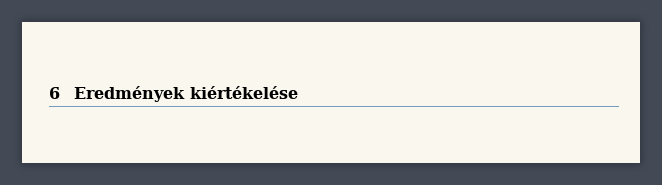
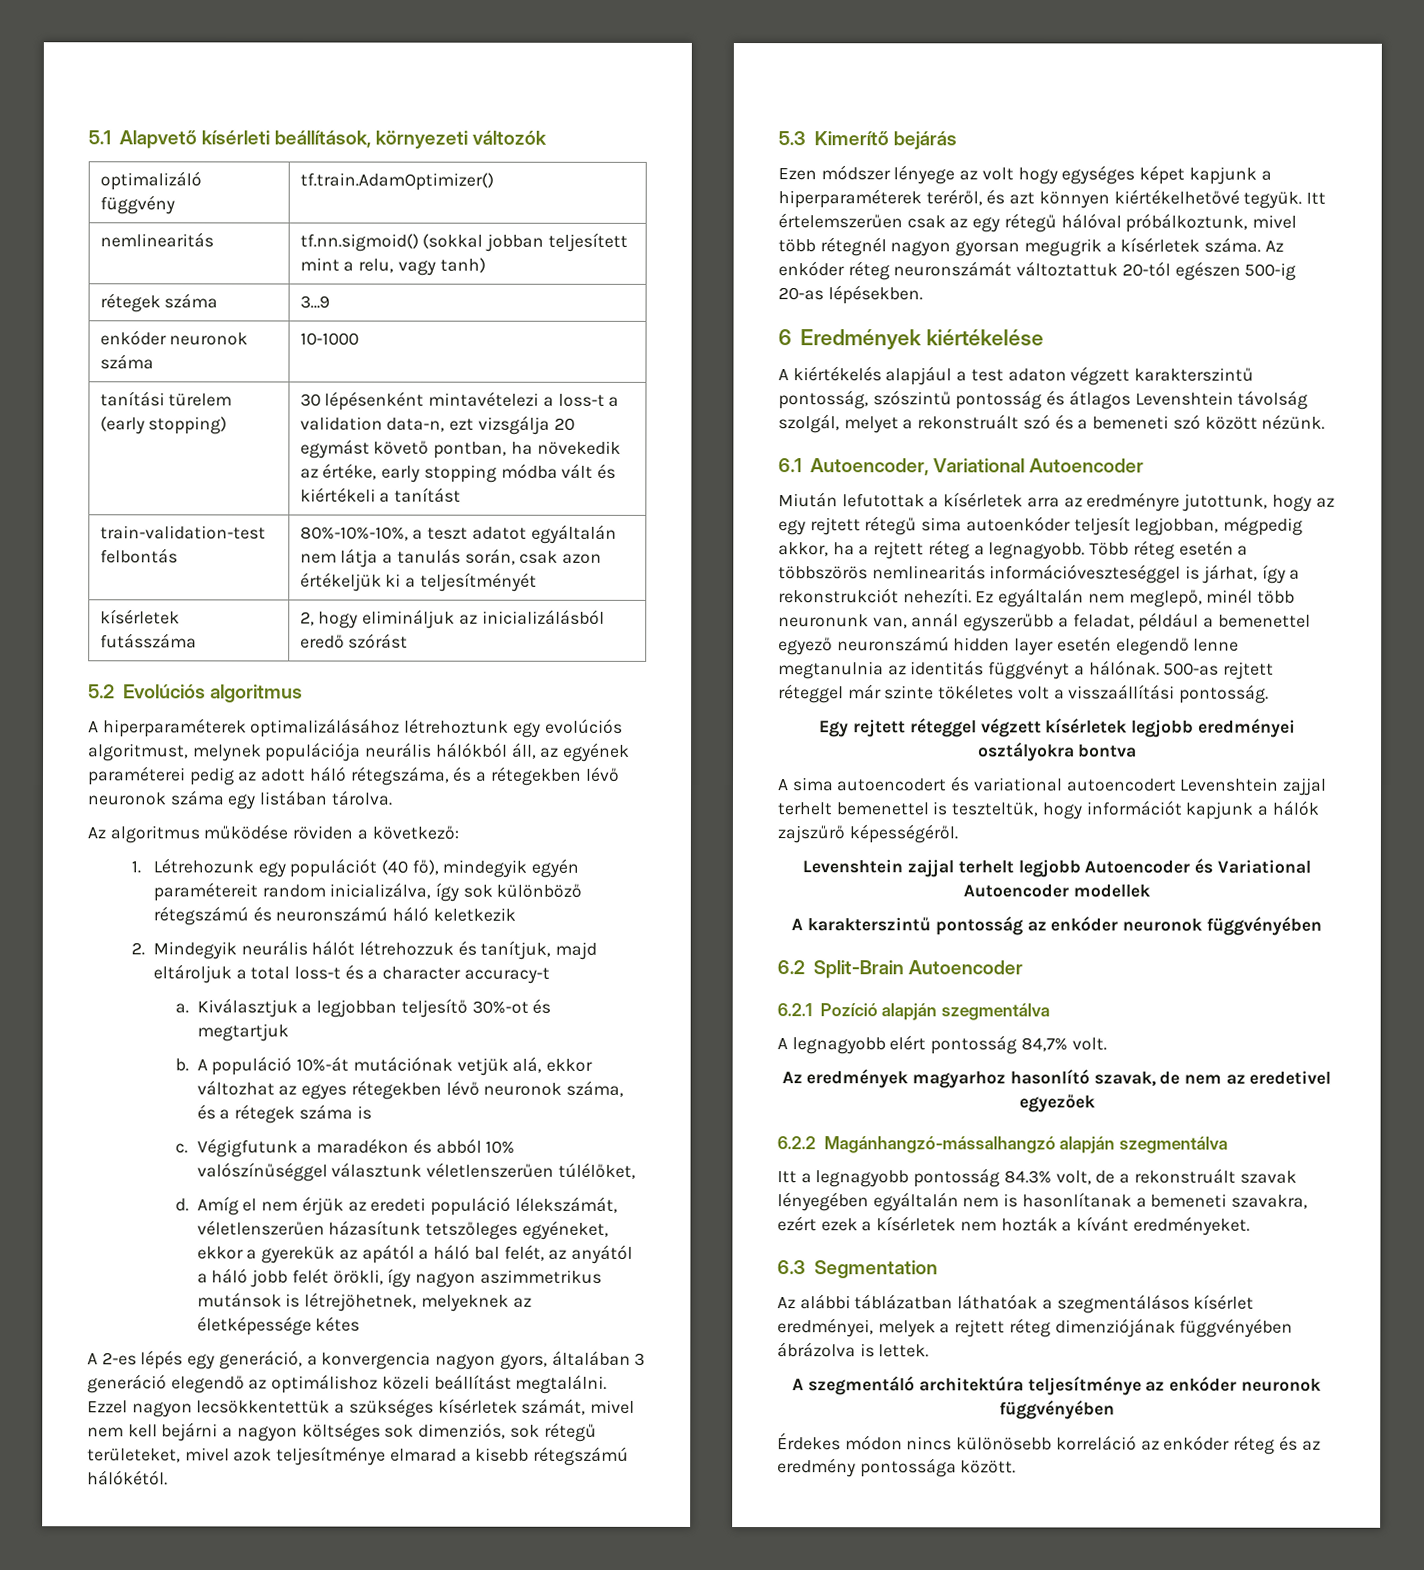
+ 5.1 Alapvető kísérleti beállítások, környezeti változók
+ optimalizáló függvény | tf.train.AdamOptimizer()
+ nemlinearitás | tf.nn.sigmoid() (sokkal jobban teljesített mint a relu, vagy tanh)
+ rétegek száma | 3…9
+ enkóder neuronok száma | 10-1000
+ tanítási türelem (early stopping) | 30 lépésenként mintavételezi a loss-t a validation data-n, ezt vizsgálja 20 egymást követő pontban, ha növekedik az értéke, early stopping módba vált és kiértékeli a tanítást
+ train-validation-test felbontás | 80%-10%-10%, a teszt adatot egyáltalán nem látja a tanulás során, csak azon értékeljük ki a teljesítményét
+ kísérletek futásszáma | 2, hogy elimináljuk az inicializálásból eredő szórást
+ 5.2 Evolúciós algoritmus
+ A hiperparaméterek optimalizálásához létrehoztunk egy evolúciós algoritmust, melynek populációja neurális hálókból áll, az egyének paraméterei pedig az adott háló rétegszáma, és a rétegekben lévő neuronok száma egy listában tárolva.
+ Az algoritmus működése röviden a következő:
+ 1. Létrehozunk egy populációt (40 fő), mindegyik egyén paramétereit random inicializálva, így sok különböző rétegszámú és neuronszámú háló keletkezik
+ 2. Mindegyik neurális hálót létrehozzuk és tanítjuk, majd eltároljuk a total loss-t és a character accuracy-t
+ a. Kiválasztjuk a legjobban teljesítő 30%-ot és megtartjuk
+ b. A populáció 10%-át mutációnak vetjük alá, ekkor változhat az egyes rétegekben lévő neuronok száma, és a rétegek száma is
+ c. Végigfutunk a maradékon és abból 10% valószínűséggel választunk véletlenszerűen túlélőket,
+ d. Amíg el nem érjük az eredeti populáció lélekszámát, véletlenszerűen házasítunk tetszőleges egyéneket, ekkor a gyerekük az apától a háló bal felét, az anyától a háló jobb felét örökli, így nagyon aszimmetrikus mutánsok is létrejöhetnek, melyeknek az életképessége kétes
+ A 2-es lépés egy generáció, a konvergencia nagyon gyors, általában 3 generáció elegendő az optimálishoz közeli beállítást megtalálni. Ezzel nagyon lecsökkentettük a szükséges kísérletek számát, mivel nem kell bejárni a nagyon költséges sok dimenziós, sok rétegű területeket, mivel azok teljesítménye elmarad a kisebb rétegszámú hálókétól.
+ 5.3 Kimerítő bejárás
+ Ezen módszer lényege az volt hogy egységes képet kapjunk a hiperparaméterek teréről, és azt könnyen kiértékelhetővé tegyük. Itt értelemszerűen csak az egy rétegű hálóval próbálkoztunk, mivel több rétegnél nagyon gyorsan megugrik a kísérletek száma. Az enkóder réteg neuronszámát változtattuk 20-tól egészen 500-ig 20-as lépésekben.
  6 Eredmények kiértékelése
+ A kiértékelés alapjául a test adaton végzett karakterszintű pontosság, szószintű pontosság és átlagos Levenshtein távolság szolgál, melyet a rekonstruált szó és a bemeneti szó között nézünk.
+ 6.1 Autoencoder, Variational Autoencoder
+ Miután lefutottak a kísérletek arra az eredményre jutottunk, hogy az egy rejtett rétegű sima autoenkóder teljesít legjobban, mégpedig akkor, ha a rejtett réteg a legnagyobb. Több réteg esetén a többszörös nemlinearitás információveszteséggel is járhat, így a rekonstrukciót nehezíti. Ez egyáltalán nem meglepő, minél több neuronunk van, annál egyszerűbb a feladat, például a bemenettel egyező neuronszámú hidden layer esetén elegendő lenne megtanulnia az identitás függvényt a hálónak. 500-as rejtett réteggel már szinte tökéletes volt a visszaállítási pontosság.
+ Egy rejtett réteggel végzett kísérletek legjobb eredményei osztályokra bontva
+ A sima autoencodert és variational autoencodert Levenshtein zajjal terhelt bemenettel is teszteltük, hogy információt kapjunk a hálók zajszűrő képességéről.
+ Levenshtein zajjal terhelt legjobb Autoencoder és Variational Autoencoder modellek
+ A karakterszintű pontosság az enkóder neuronok függvényében
+ 6.2 Split-Brain Autoencoder
+ 6.2.1 Pozíció alapján szegmentálva
+ A legnagyobb elért pontosság 84,7% volt.
+ Az eredmények magyarhoz hasonlító szavak, de nem az eredetivel egyezőek
+ 6.2.2 Magánhangzó-mássalhangzó alapján szegmentálva
+ Itt a legnagyobb pontosság 84.3% volt, de a rekonstruált szavak lényegében egyáltalán nem is hasonlítanak a bemeneti szavakra, ezért ezek a kísérletek nem hozták a kívánt eredményeket.
+ 6.3 Segmentation
+ Az alábbi táblázatban láthatóak a szegmentálásos kísérlet eredményei, melyek a rejtett réteg dimenziójának függvényében ábrázolva is lettek.
+ A szegmentáló architektúra teljesítménye az enkóder neuronok függvényében
+ Érdekes módon nincs különösebb korreláció az enkóder réteg és az eredmény pontossága között.

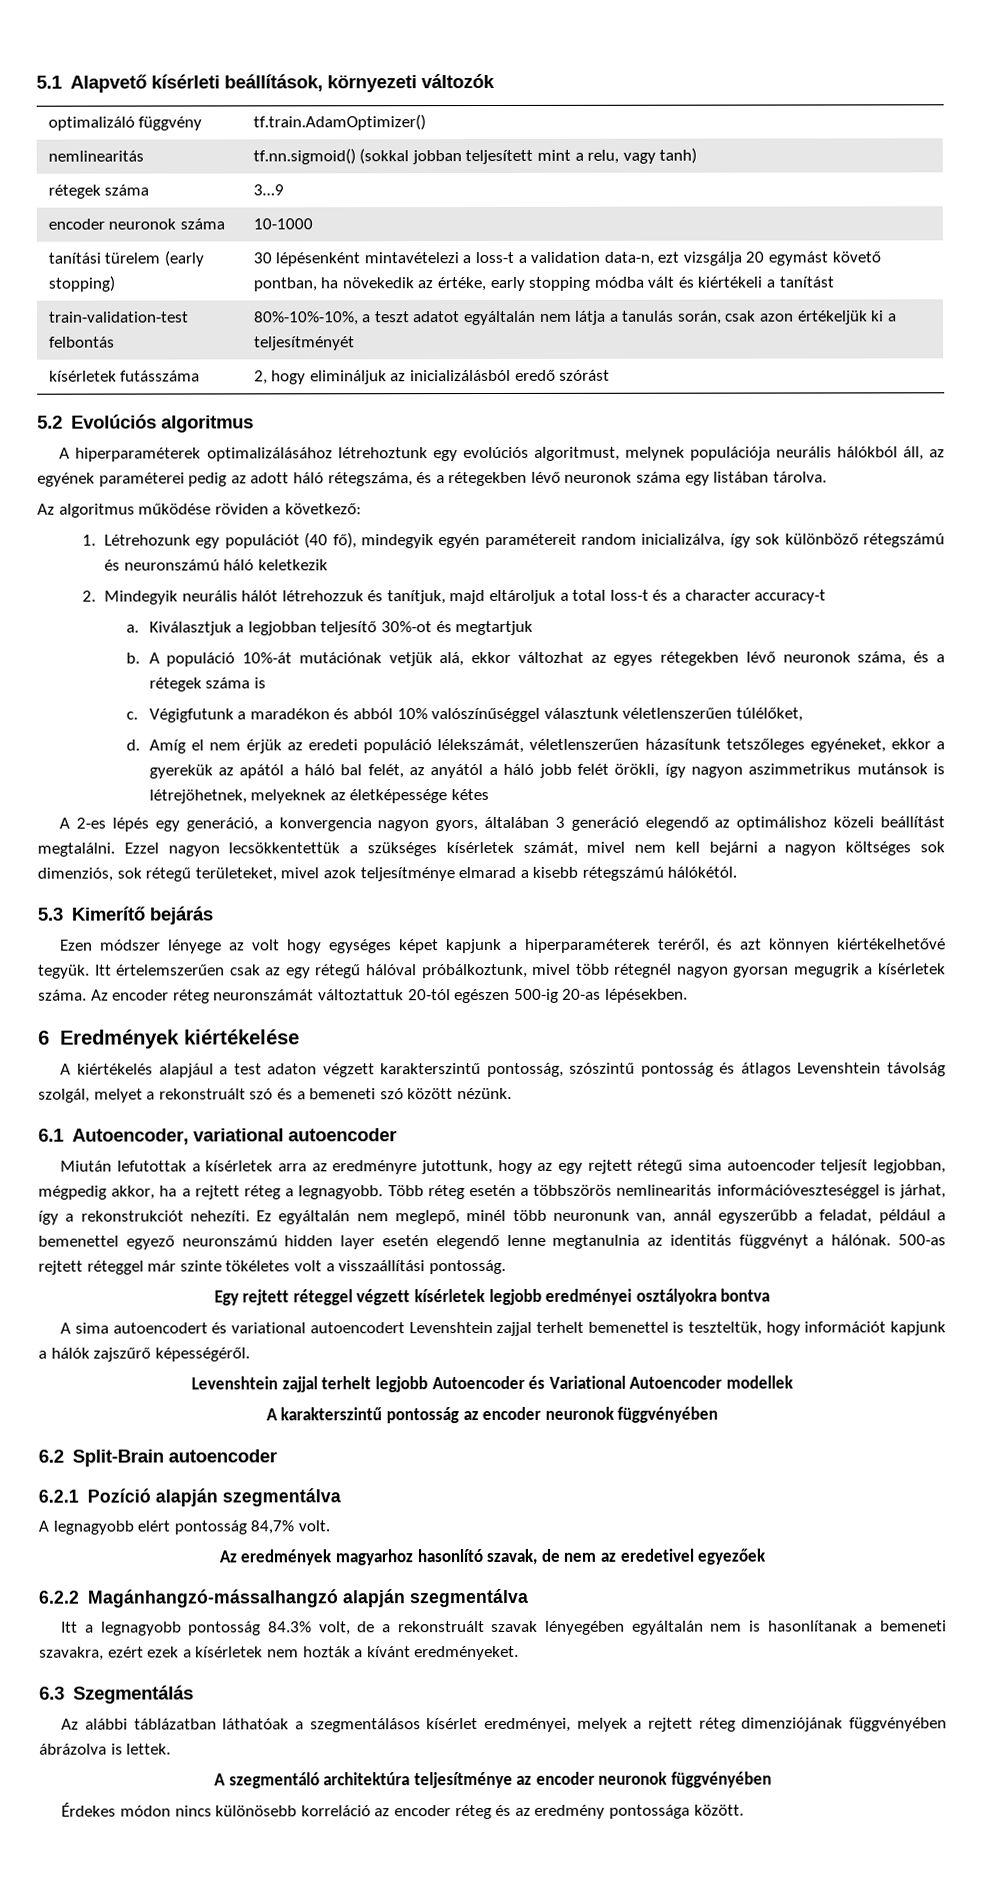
- enkóder neuronok száma | 10-1000
+ encoder neuronok száma | 10-1000
- Az enkóder réteg neuronszámát változtattuk 20-tól egészen 500-ig 20-as lépésekben.
+ Az encoder réteg neuronszámát változtattuk 20-tól egészen 500-ig 20-as lépésekben.
- 6.1 Autoencoder, Variational Autoencoder
+ 6.1 Autoencoder, variational autoencoder
- Miután lefutottak a kísérletek arra az eredményre jutottunk, hogy az egy rejtett rétegű sima autoenkóder teljesít legjobban, mégpedig akkor, ha a rejtett réteg a legnagyobb.
+ Miután lefutottak a kísérletek arra az eredményre jutottunk, hogy az egy rejtett rétegű sima autoencoder teljesít legjobban, mégpedig akkor, ha a rejtett réteg a legnagyobb.
- A karakterszintű pontosság az enkóder neuronok függvényében
+ A karakterszintű pontosság az encoder neuronok függvényében
- 6.2 Split-Brain Autoencoder
+ 6.2 Split-Brain autoencoder
- 6.3 Segmentation
+ 6.3 Szegmentálás
- A szegmentáló architektúra teljesítménye az enkóder neuronok függvényében
+ A szegmentáló architektúra teljesítménye az encoder neuronok függvényében
- Érdekes módon nincs különösebb korreláció az enkóder réteg és az eredmény pontossága között.
+ Érdekes módon nincs különösebb korreláció az encoder réteg és az eredmény pontossága között.

